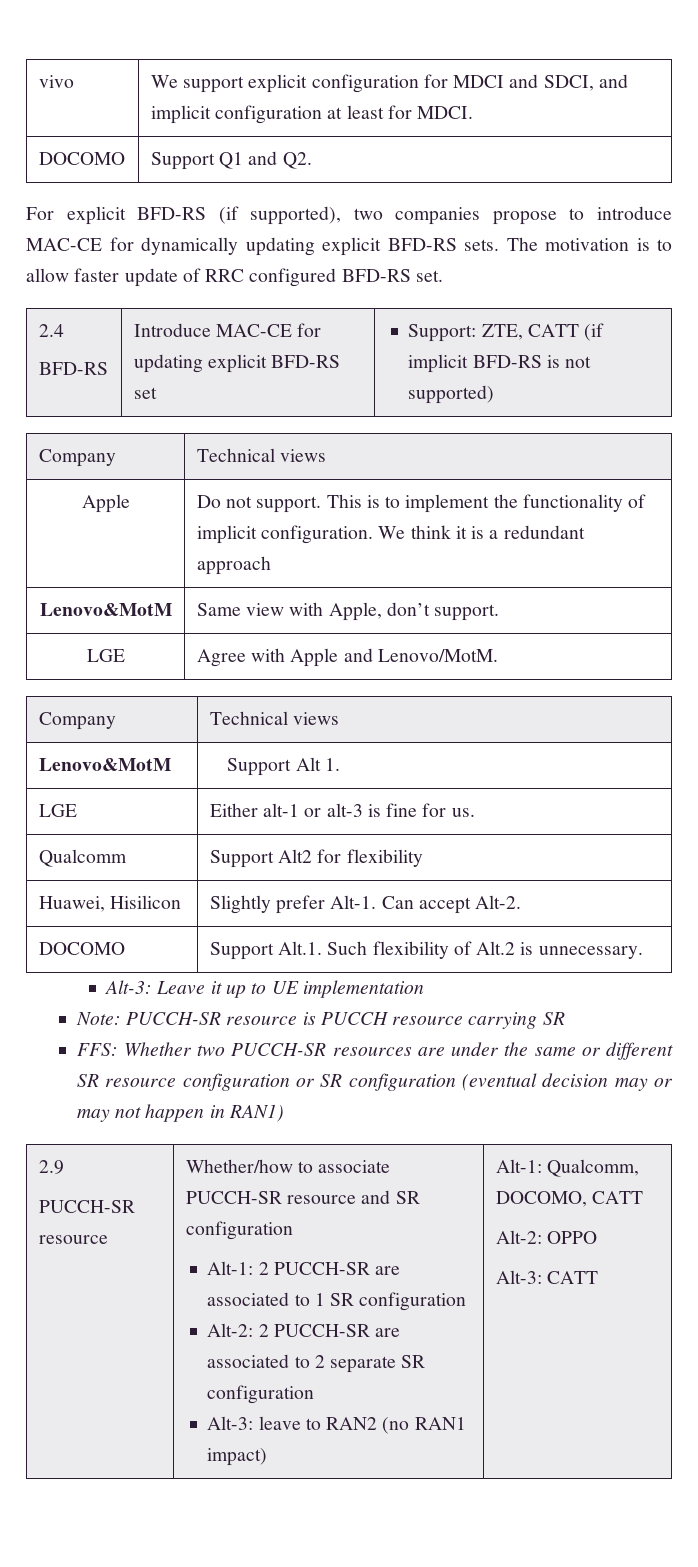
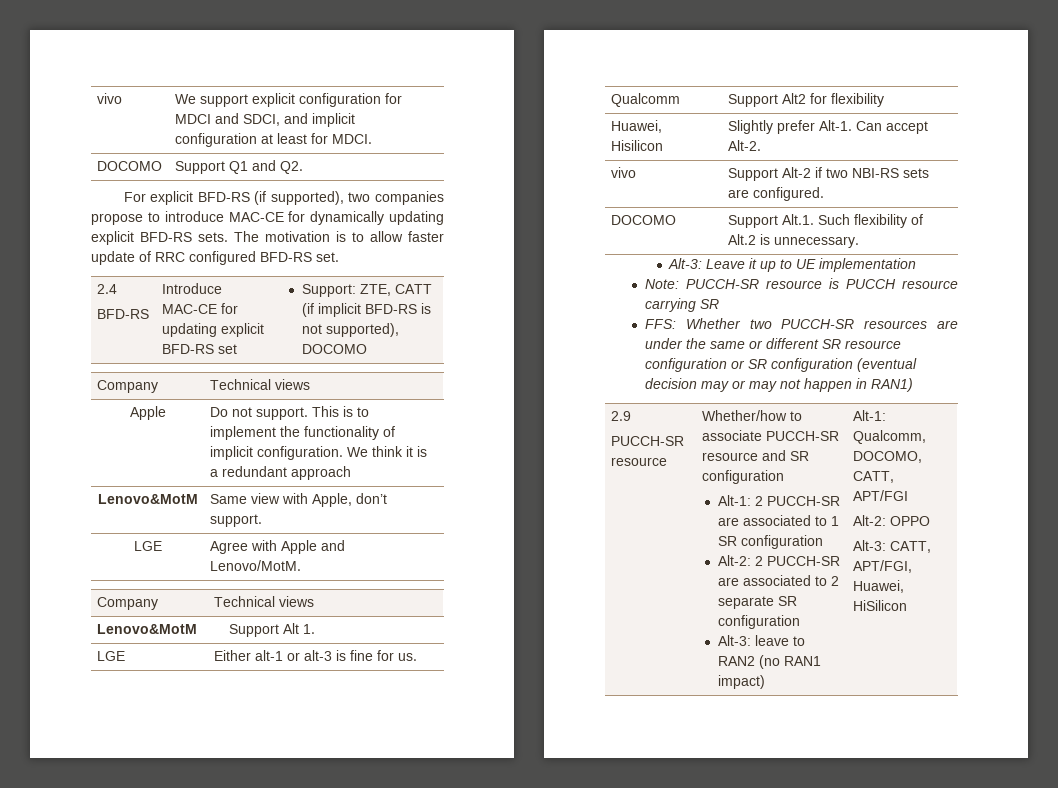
  2.4
- BFD-RS | Introduce MAC-CE for updating explicit BFD-RS set | Support: ZTE, CATT (if implicit BFD-RS is not supported)
+ BFD-RS | Introduce MAC-CE for updating explicit BFD-RS set | Support: ZTE, CATT (if implicit BFD-RS is not supported), DOCOMO
+ vivo | Support Alt-2 if two NBI-RS sets are configured.
- Alt-1: Qualcomm, DOCOMO, CATT
+ Alt-1: Qualcomm, DOCOMO, CATT, APT/FGI
- Alt-3: CATT
+ Alt-3: CATT, APT/FGI, Huawei, HiSilicon

